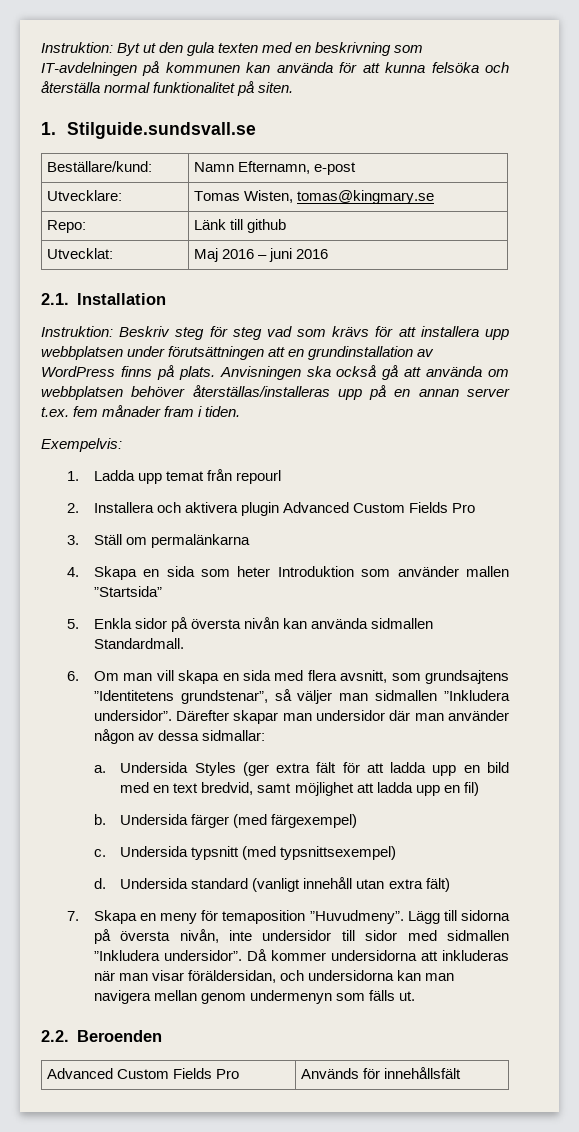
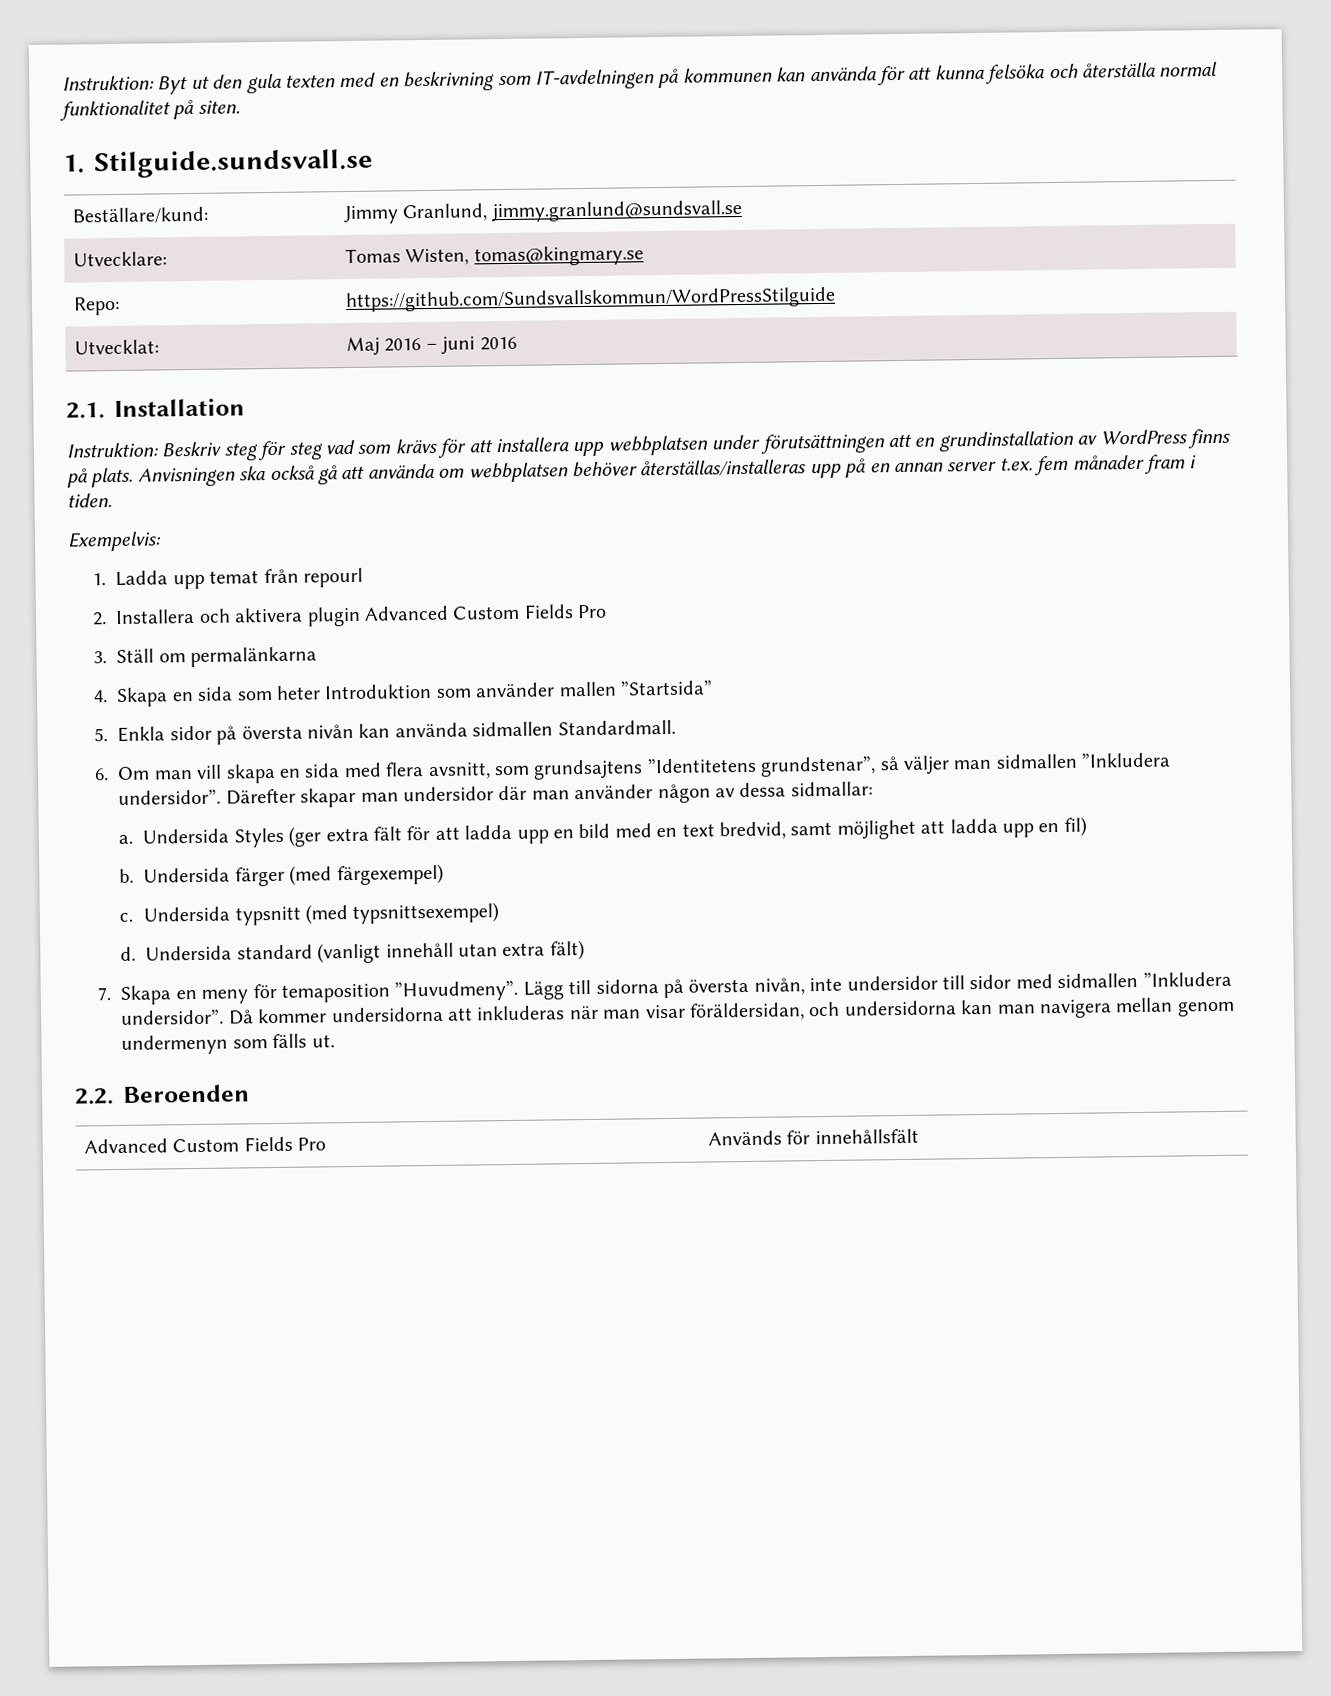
- Beställare/kund: | Namn Efternamn, e-post
+ Beställare/kund: | Jimmy Granlund, jimmy.granlund@sundsvall.se
- Repo: | Länk till github
+ Repo: | https://github.com/Sundsvallskommun/WordPressStilguide

